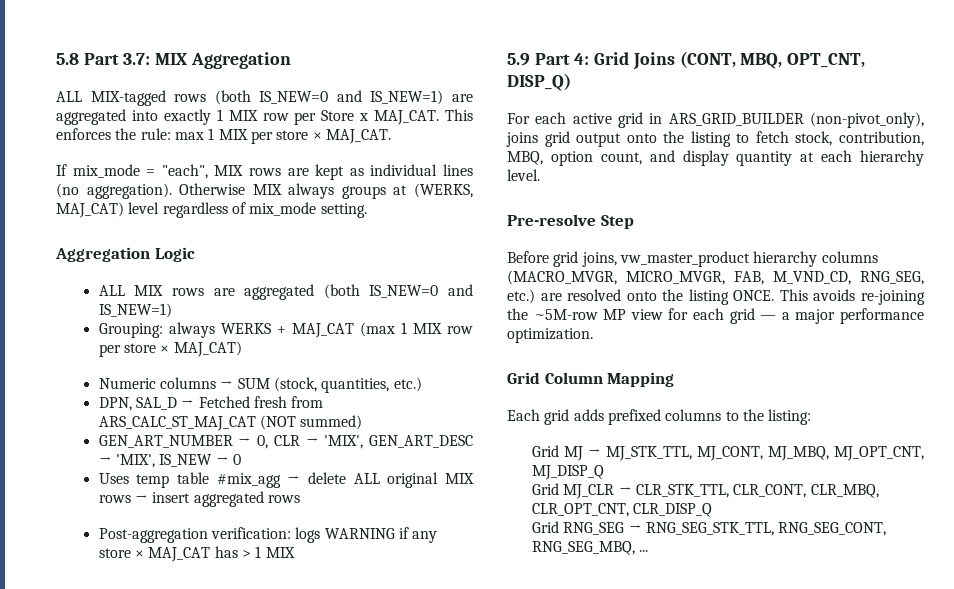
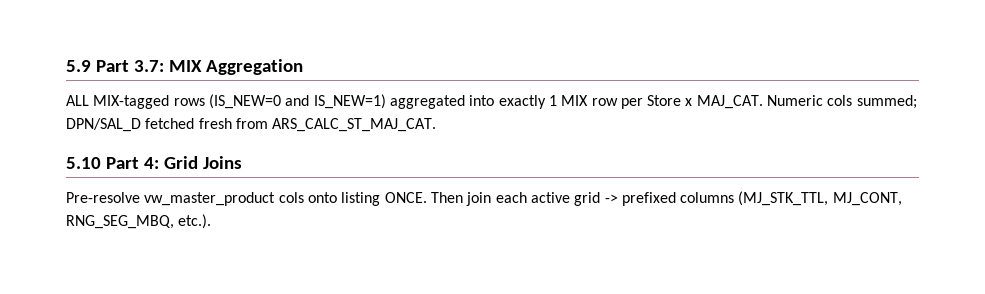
- 5.8 Part 3.7: MIX Aggregation
+ 5.9 Part 3.7: MIX Aggregation
- ALL MIX-tagged rows (both IS_NEW=0 and IS_NEW=1) are aggregated into exactly 1 MIX row per Store x MAJ_CAT.
+ ALL MIX-tagged rows (IS_NEW=0 and IS_NEW=1) aggregated into exactly 1 MIX row per Store x MAJ_CAT.
- This enforces the rule: max 1 MIX per store × MAJ_CAT.
- If mix_mode = "each", MIX rows are kept as individual lines (no aggregation). Otherwise MIX always groups at (WERKS, MAJ_CAT) level regardless of mix_mode setting.
- Aggregation Logic
- ALL MIX rows are aggregated (both IS_NEW=0 and IS_NEW=1)
- Grouping: always WERKS + MAJ_CAT (max 1 MIX row per store × MAJ_CAT)
- Numeric columns → SUM (stock, quantities, etc.)
- DPN, SAL_D → Fetched fresh from ARS_CALC_ST_MAJ_CAT (NOT summed)
- GEN_ART_NUMBER → 0, CLR → 'MIX', GEN_ART_DESC → 'MIX', IS_NEW → 0
- Uses temp table #mix_agg → delete ALL original MIX rows → insert aggregated rows
- Post-aggregation verification: logs WARNING if any store × MAJ_CAT has > 1 MIX
- 5.9 Part 4: Grid Joins (CONT, MBQ, OPT_CNT, DISP_Q)
- For each active grid in ARS_GRID_BUILDER (non-pivot_only), joins grid output onto the listing to fetch stock, contribution, MBQ, option count, and display quantity at each hierarchy level.
- Pre-resolve Step
- Before grid joins, vw_master_product hierarchy columns (MACRO_MVGR, MICRO_MVGR, FAB, M_VND_CD, RNG_SEG, etc.) are resolved onto the listing ONCE. This avoids re-joining the ~5M-row MP view for each grid — a major performance optimization.
- Grid Column Mapping
- Each grid adds prefixed columns to the listing:
- Grid MJ → MJ_STK_TTL, MJ_CONT, MJ_MBQ, MJ_OPT_CNT, MJ_DISP_Q
- Grid MJ_CLR → CLR_STK_TTL, CLR_CONT, CLR_MBQ, CLR_OPT_CNT, CLR_DISP_Q
- Grid RNG_SEG → RNG_SEG_STK_TTL, RNG_SEG_CONT, RNG_SEG_MBQ, ...
+ Numeric cols summed; DPN/SAL_D fetched fresh from ARS_CALC_ST_MAJ_CAT.
+ 5.10 Part 4: Grid Joins
+ Pre-resolve vw_master_product cols onto listing ONCE. Then join each active grid -> prefixed columns (MJ_STK_TTL, MJ_CONT, RNG_SEG_MBQ, etc.).

